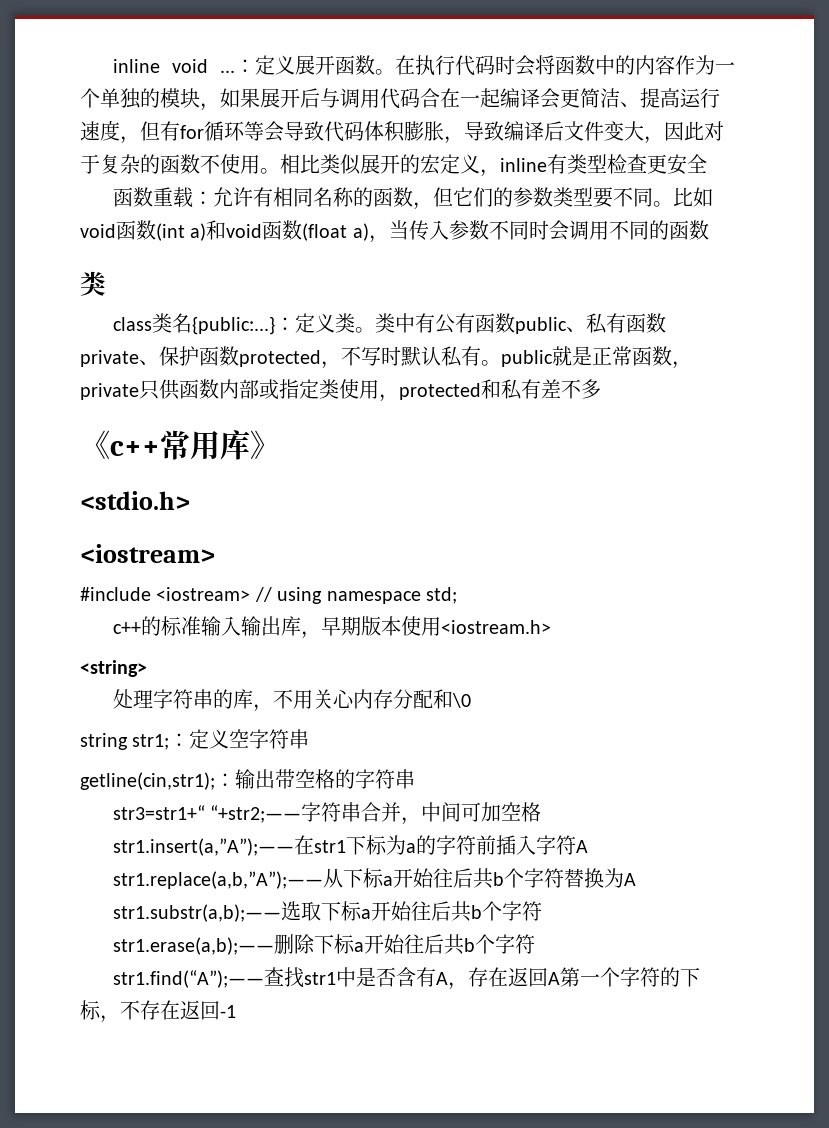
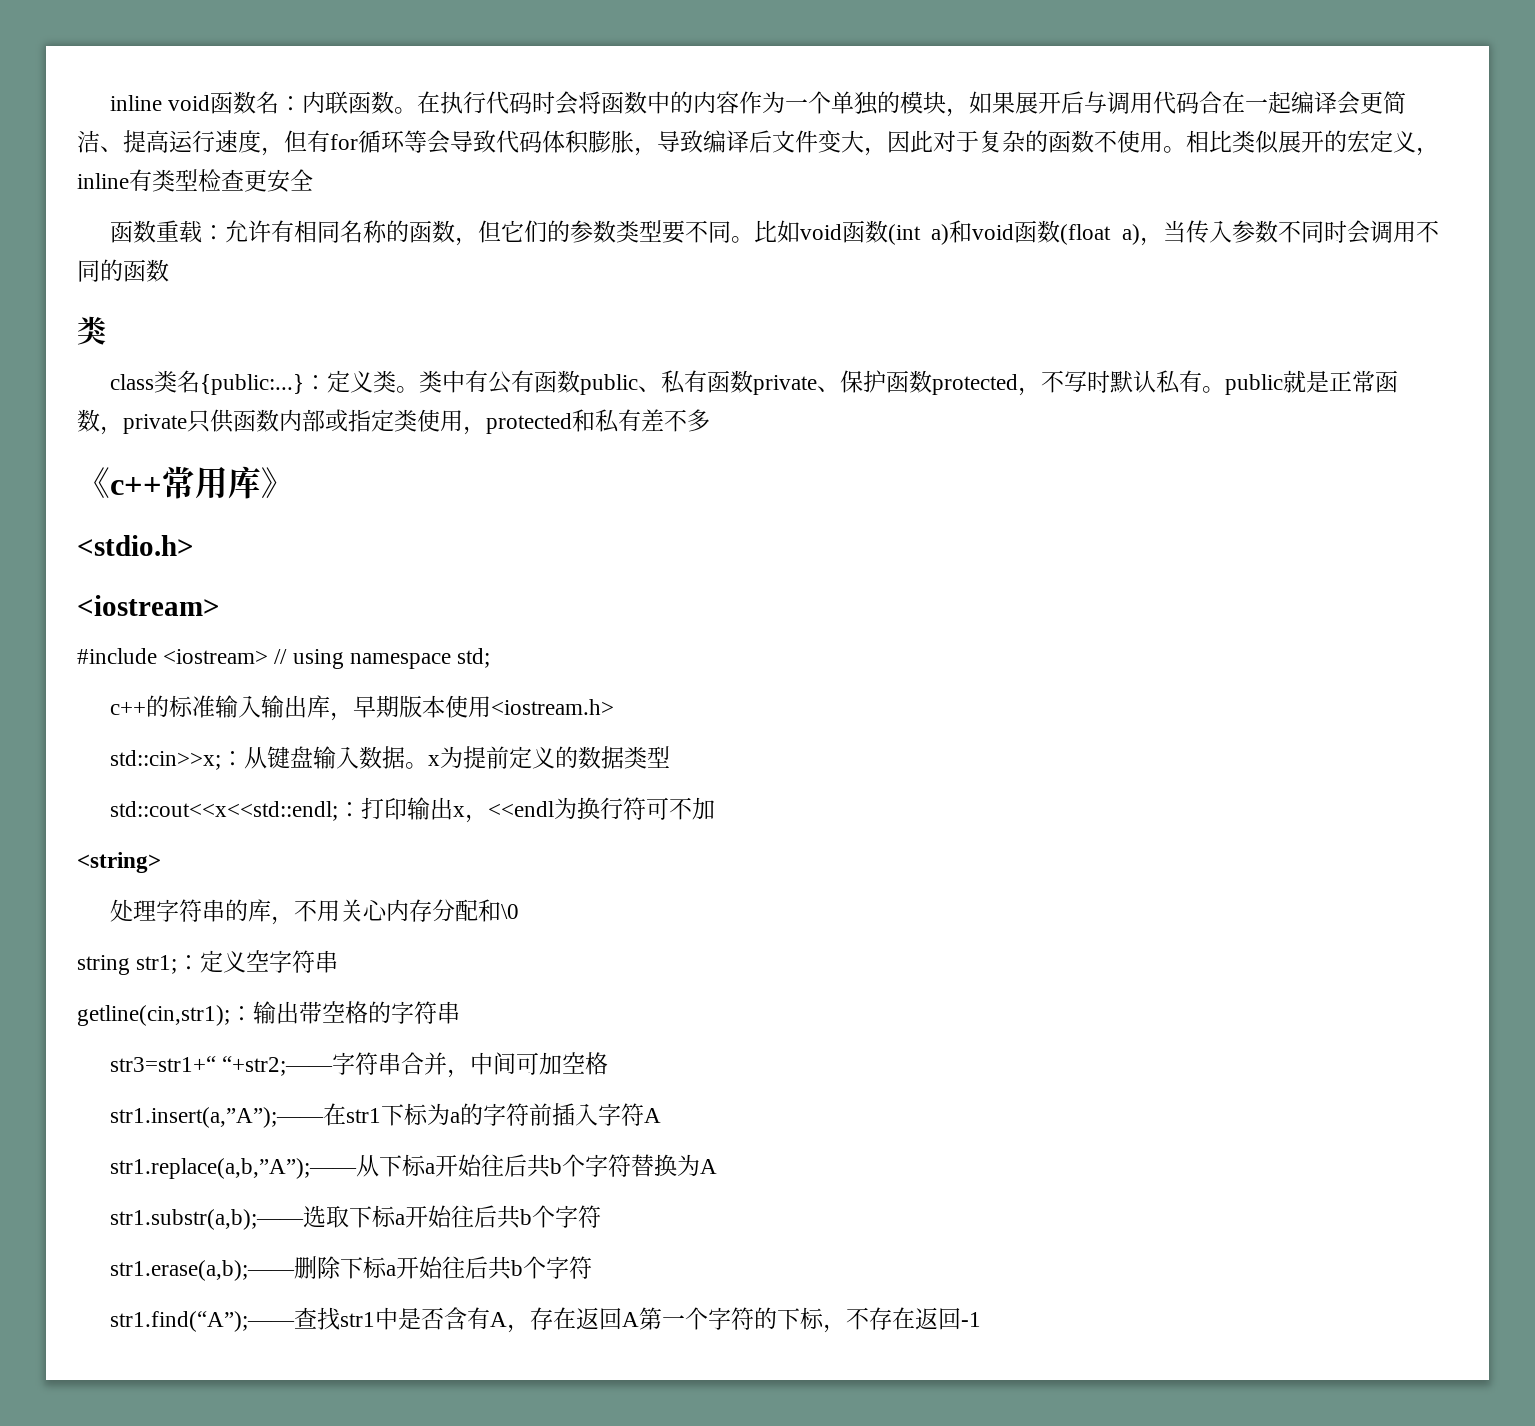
- inline void ...：定义展开函数。
+ inline void函数名：内联函数。
+ std::cin>>x;：从键盘输入数据。x为提前定义的数据类型
+ std::cout<<x<<std::endl;：打印输出x，<<endl为换行符可不加

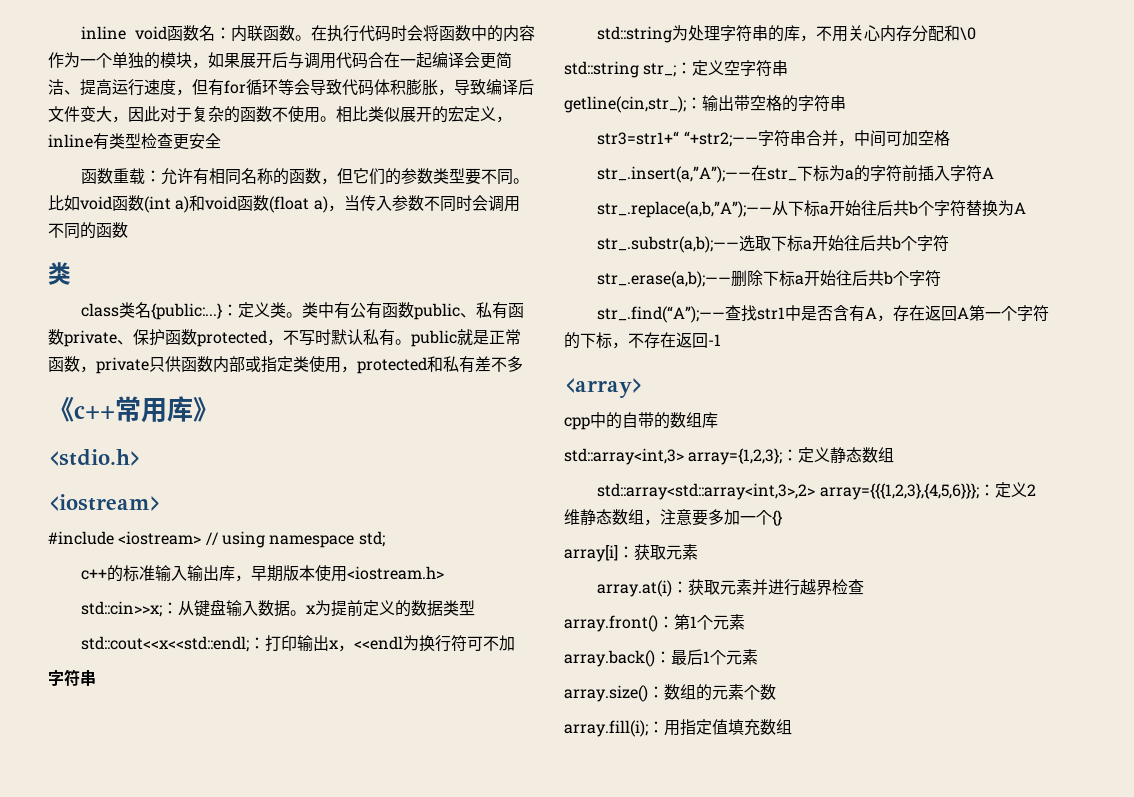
  std::cout<<x<<std::endl;：打印输出x，<<endl为换行符可不加
- <string>
- 处理字符串的库，不用关心内存分配和\0
+ 字符串
+ std::string为处理字符串的库，不用关心内存分配和\0
- string str1;：定义空字符串
+ std::string str_;：定义空字符串
- getline(cin,str1);：输出带空格的字符串
+ getline(cin,str_);：输出带空格的字符串
- str1.insert(a,”A”);——在str1下标为a的字符前插入字符A
+ str_.insert(a,”A”);——在str_下标为a的字符前插入字符A
- str1.replace(a,b,”A”);——从下标a开始往后共b个字符替换为A
+ str_.replace(a,b,”A”);——从下标a开始往后共b个字符替换为A
- str1.substr(a,b);——选取下标a开始往后共b个字符
+ str_.substr(a,b);——选取下标a开始往后共b个字符
- str1.erase(a,b);——删除下标a开始往后共b个字符
+ str_.erase(a,b);——删除下标a开始往后共b个字符
- str1.find(“A”);——查找str1中是否含有A，存在返回A第一个字符的下标，不存在返回-1
+ str_.find(“A”);——查找str1中是否含有A，存在返回A第一个字符的下标，不存在返回-1
+ <array>
+ cpp中的自带的数组库
+ std::array<int,3> array={1,2,3};：定义静态数组
+ std::array<std::array<int,3>,2> array={{{1,2,3},{4,5,6}}};：定义2维静态数组，注意要多加一个{}
+ array[i]：获取元素
+ array.at(i)：获取元素并进行越界检查
+ array.front()：第1个元素
+ array.back()：最后1个元素
+ array.size()：数组的元素个数
+ array.fill(i);：用指定值填充数组

